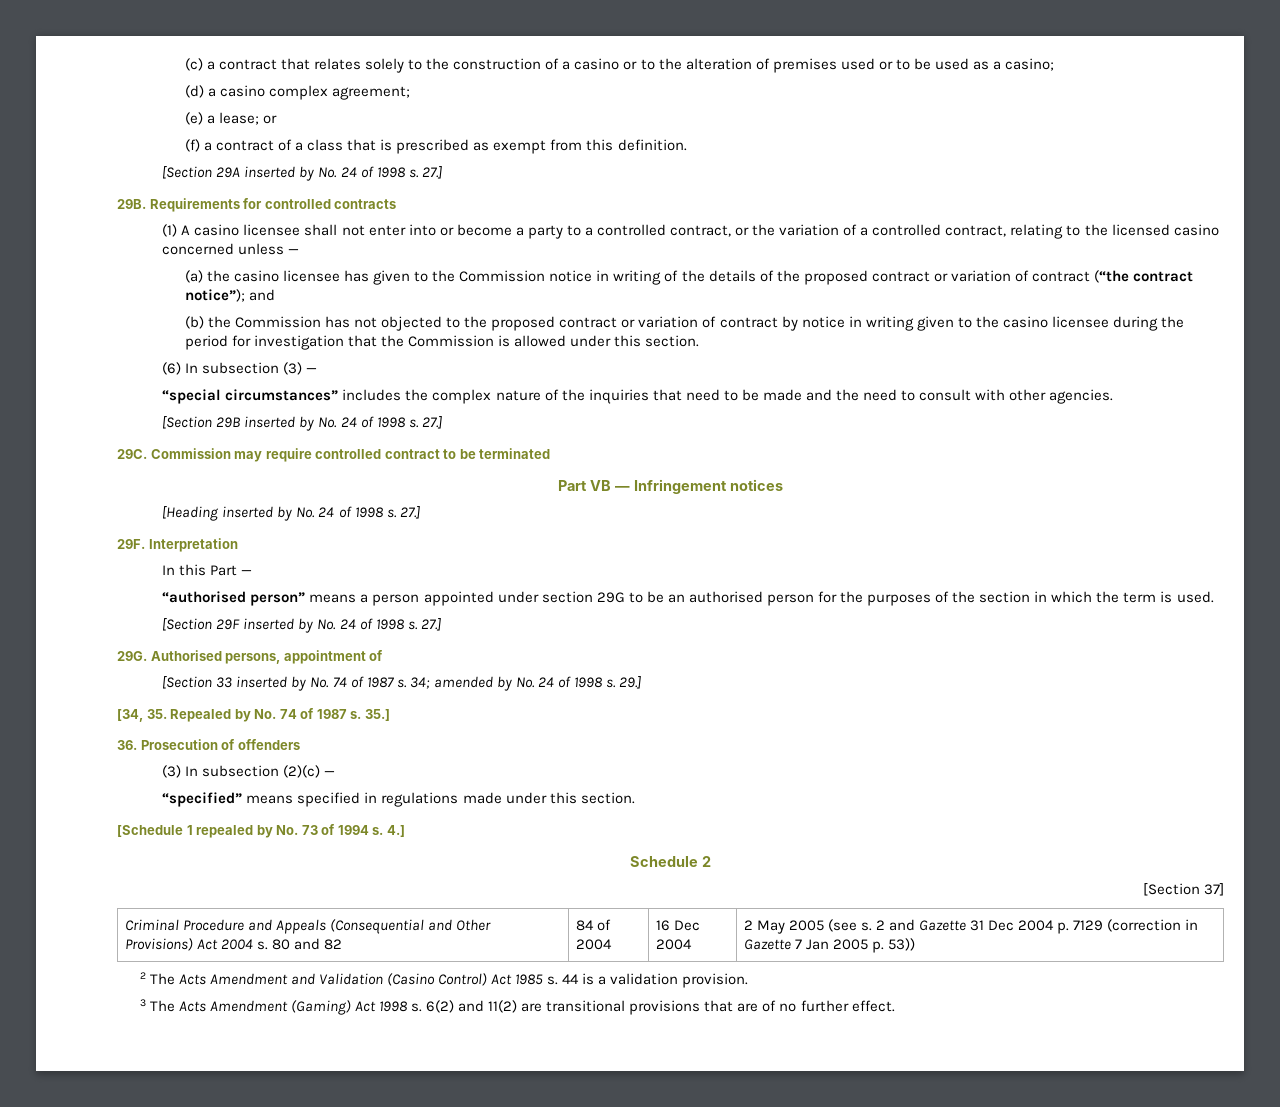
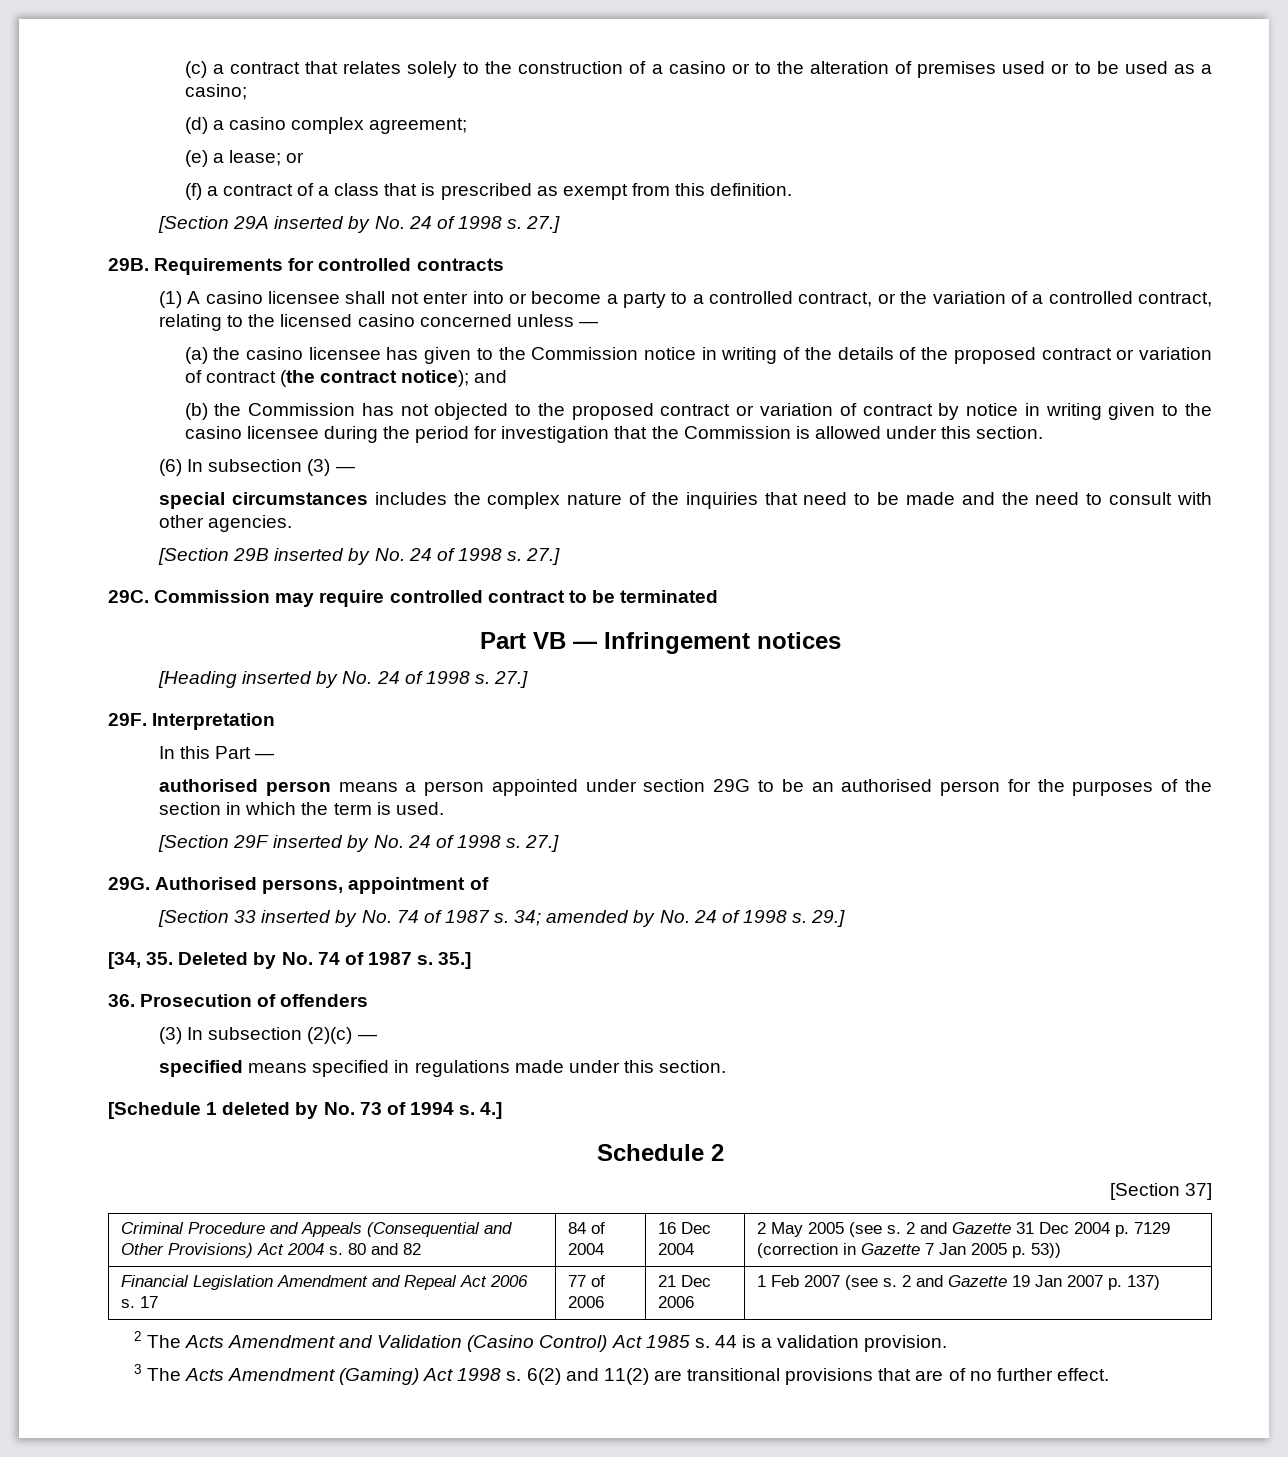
- (a) the casino licensee has given to the Commission notice in writing of the details of the proposed contract or variation of contract (“the contract notice”); and
+ (a) the casino licensee has given to the Commission notice in writing of the details of the proposed contract or variation of contract (the contract notice); and
- “special circumstances” includes the complex nature of the inquiries that need to be made and the need to consult with other agencies.
+ special circumstances includes the complex nature of the inquiries that need to be made and the need to consult with other agencies.
- “authorised person” means a person appointed under section 29G to be an authorised person for the purposes of the section in which the term is used.
+ authorised person means a person appointed under section 29G to be an authorised person for the purposes of the section in which the term is used.
- [34, 35. Repealed by No. 74 of 1987 s.
+ [34, 35. Deleted by No. 74 of 1987 s.
- “specified” means specified in regulations made under this section.
+ specified means specified in regulations made under this section.
- [Schedule 1 repealed by No. 73 of 1994 s.
+ [Schedule 1 deleted by No. 73 of 1994 s.
+ Financial Legislation Amendment and Repeal Act 2006 s. 17 | 77 of 2006 | 21 Dec 2006 | 1 Feb 2007 (see s. 2 and Gazette 19 Jan 2007 p. 137)

